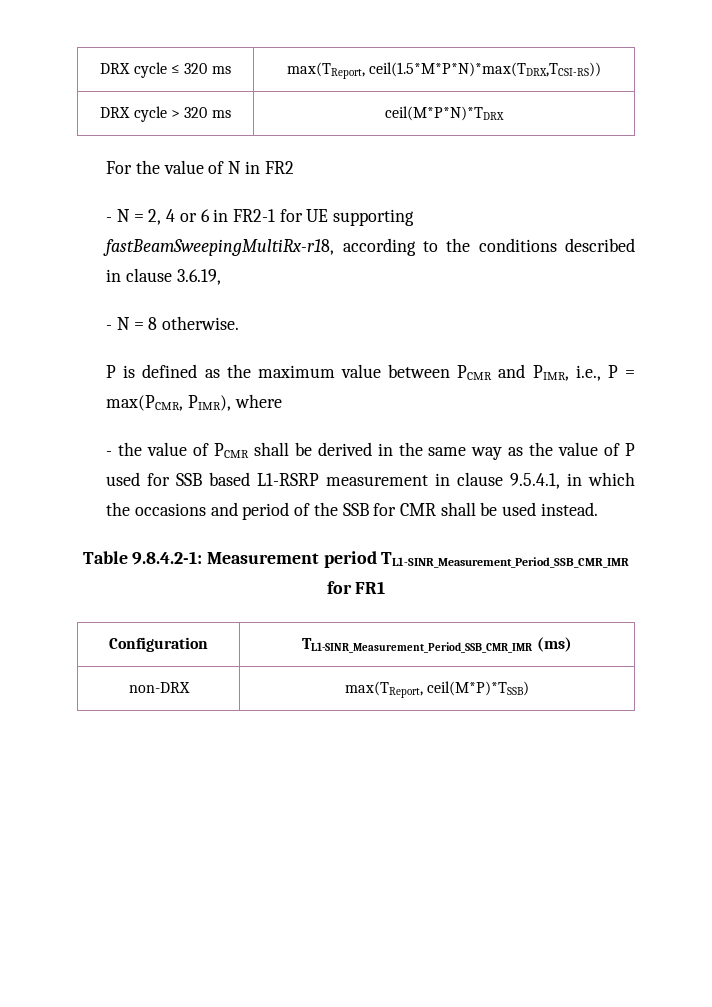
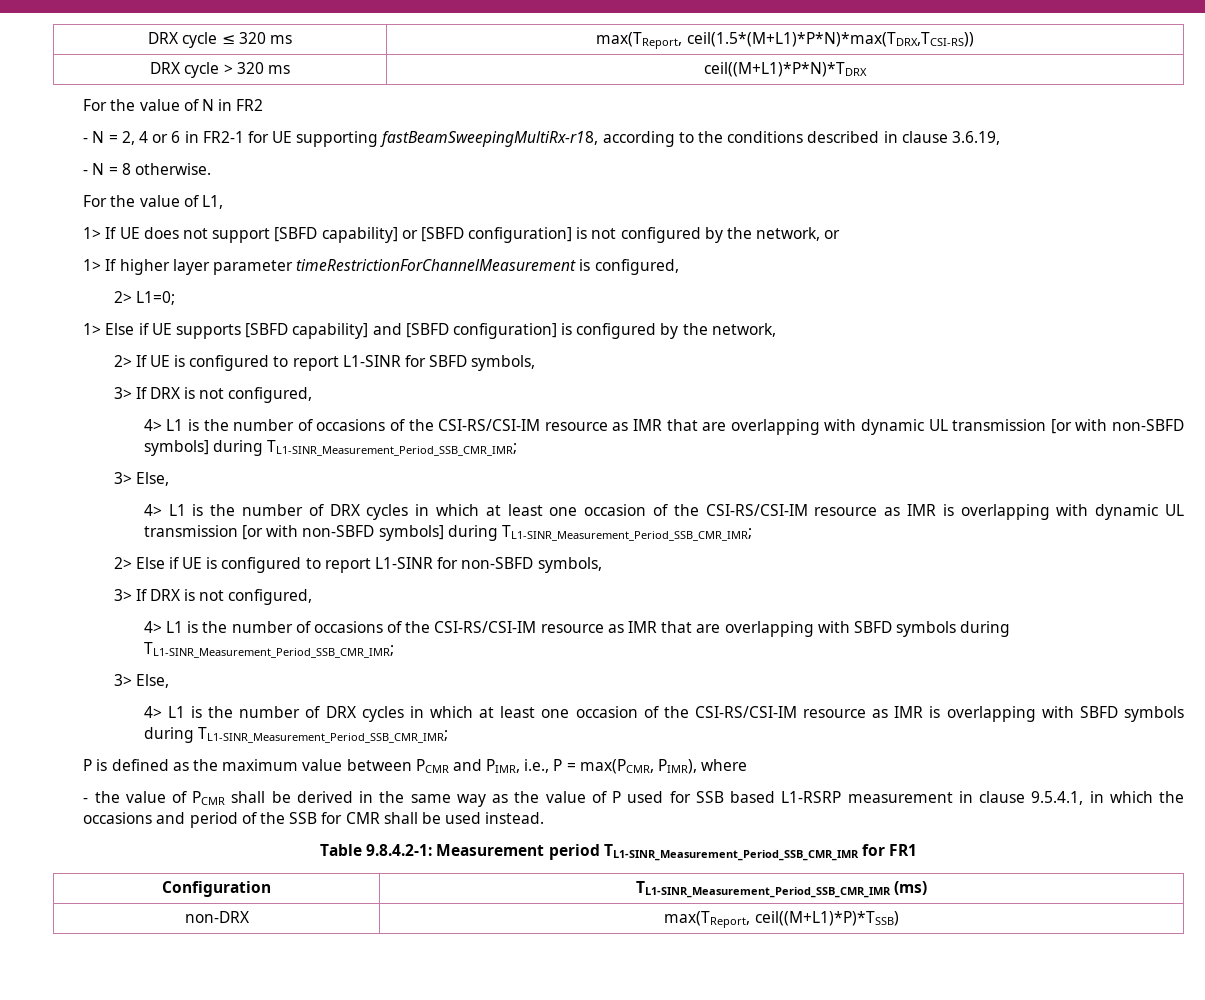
- DRX cycle ≤ 320 ms | max(TReport, ceil(1.5*M*P*N)*max(TDRX,TCSI-RS))
+ DRX cycle ≤ 320 ms | max(TReport, ceil(1.5*(M+L1)*P*N)*max(TDRX,TCSI-RS))
- DRX cycle > 320 ms | ceil(M*P*N)*TDRX
+ DRX cycle > 320 ms | ceil((M+L1)*P*N)*TDRX
+ For the value of L1,
+ 1> If UE does not support [SBFD capability] or [SBFD configuration] is not configured by the network, or
+ 1> If higher layer parameter timeRestrictionForChannelMeasurement is configured,
+ 2> L1=0;
+ 1> Else if UE supports [SBFD capability] and [SBFD configuration] is configured by the network,
+ 2> If UE is configured to report L1-SINR for SBFD symbols,
+ 3> If DRX is not configured,
+ 4> L1 is the number of occasions of the CSI-RS/CSI-IM resource as IMR that are overlapping with dynamic UL transmission [or with non-SBFD symbols] during TL1-SINR_Measurement_Period_SSB_CMR_IMR;
+ 3> Else,
+ 4> L1 is the number of DRX cycles in which at least one occasion of the CSI-RS/CSI-IM resource as IMR is overlapping with dynamic UL transmission [or with non-SBFD symbols] during TL1-SINR_Measurement_Period_SSB_CMR_IMR;
+ 2> Else if UE is configured to report L1-SINR for non-SBFD symbols,
+ 3> If DRX is not configured,
+ 4> L1 is the number of occasions of the CSI-RS/CSI-IM resource as IMR that are overlapping with SBFD symbols during TL1-SINR_Measurement_Period_SSB_CMR_IMR;
+ 3> Else,
+ 4> L1 is the number of DRX cycles in which at least one occasion of the CSI-RS/CSI-IM resource as IMR is overlapping with SBFD symbols during TL1-SINR_Measurement_Period_SSB_CMR_IMR;
- non-DRX | max(TReport, ceil(M*P)*TSSB)
+ non-DRX | max(TReport, ceil((M+L1)*P)*TSSB)

